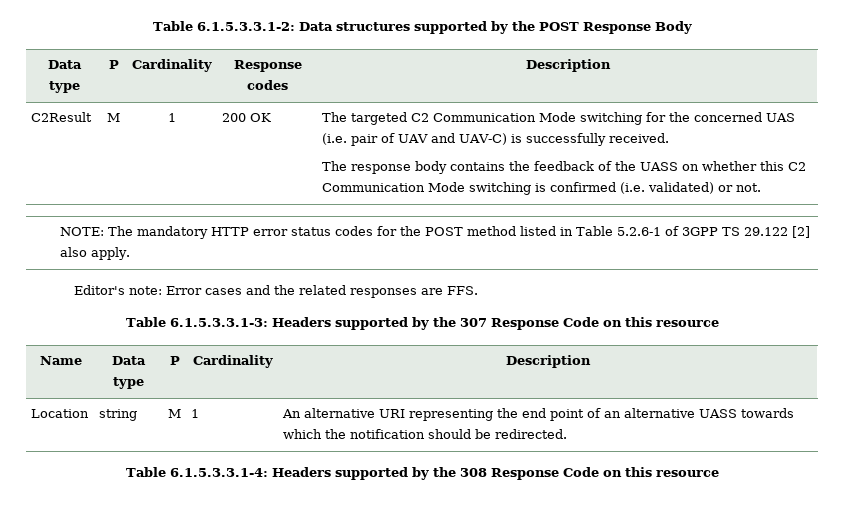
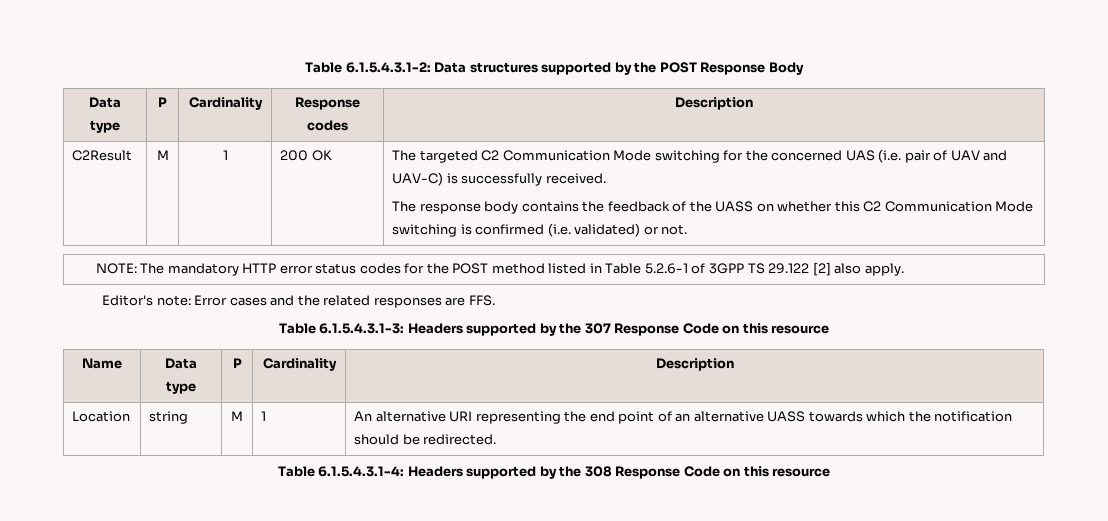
- Table 6.1.5.3.3.1-2: Data structures supported by the POST Response Body
+ Table 6.1.5.4.3.1-2: Data structures supported by the POST Response Body
- Table 6.1.5.3.3.1-3: Headers supported by the 307 Response Code on this resource
+ Table 6.1.5.4.3.1-3: Headers supported by the 307 Response Code on this resource
- Table 6.1.5.3.3.1-4: Headers supported by the 308 Response Code on this resource
+ Table 6.1.5.4.3.1-4: Headers supported by the 308 Response Code on this resource

